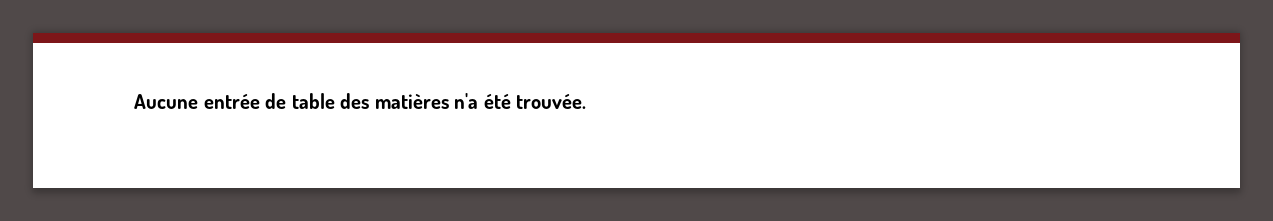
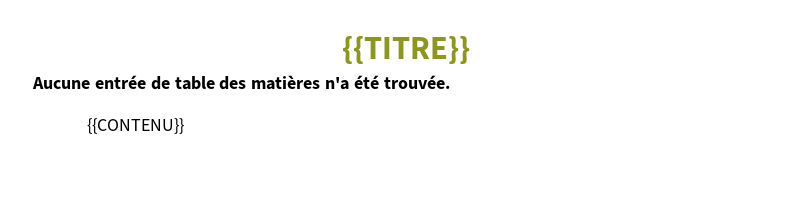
+ {{TITRE}}
+ {{CONTENU}}

